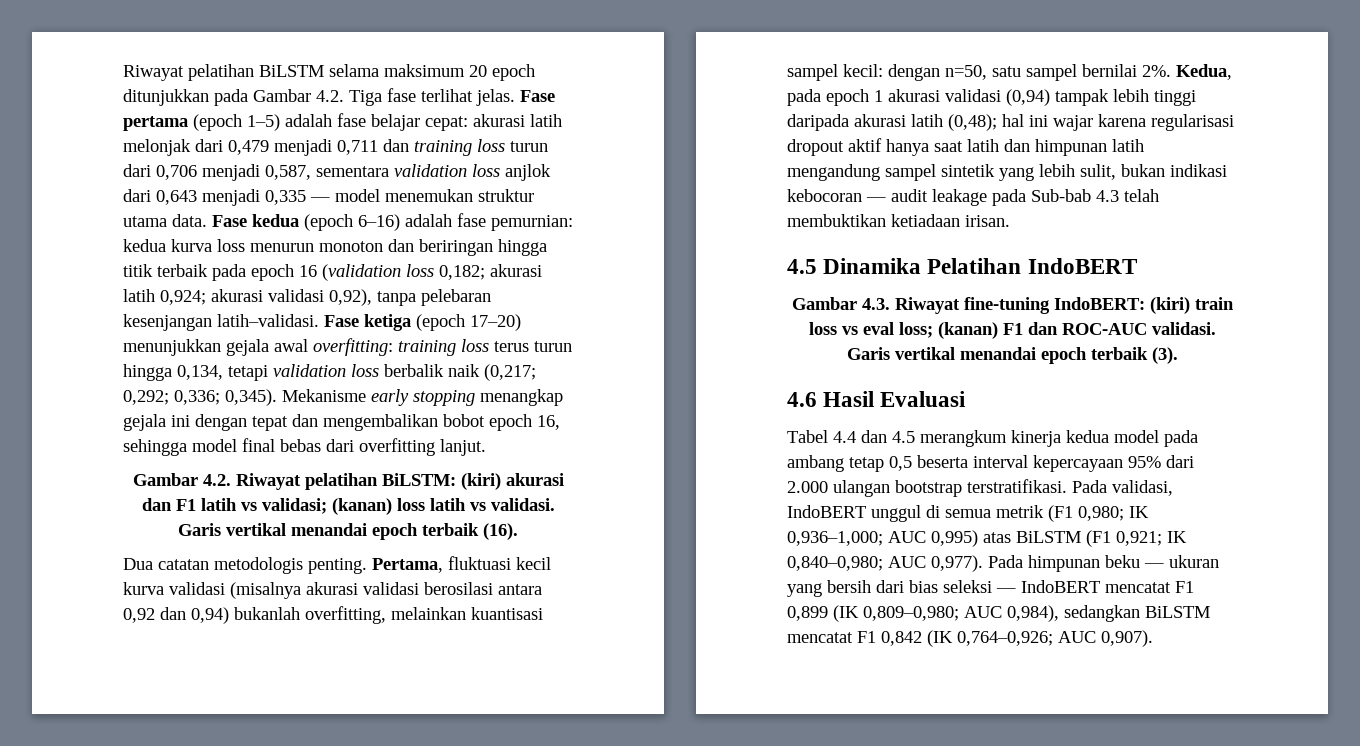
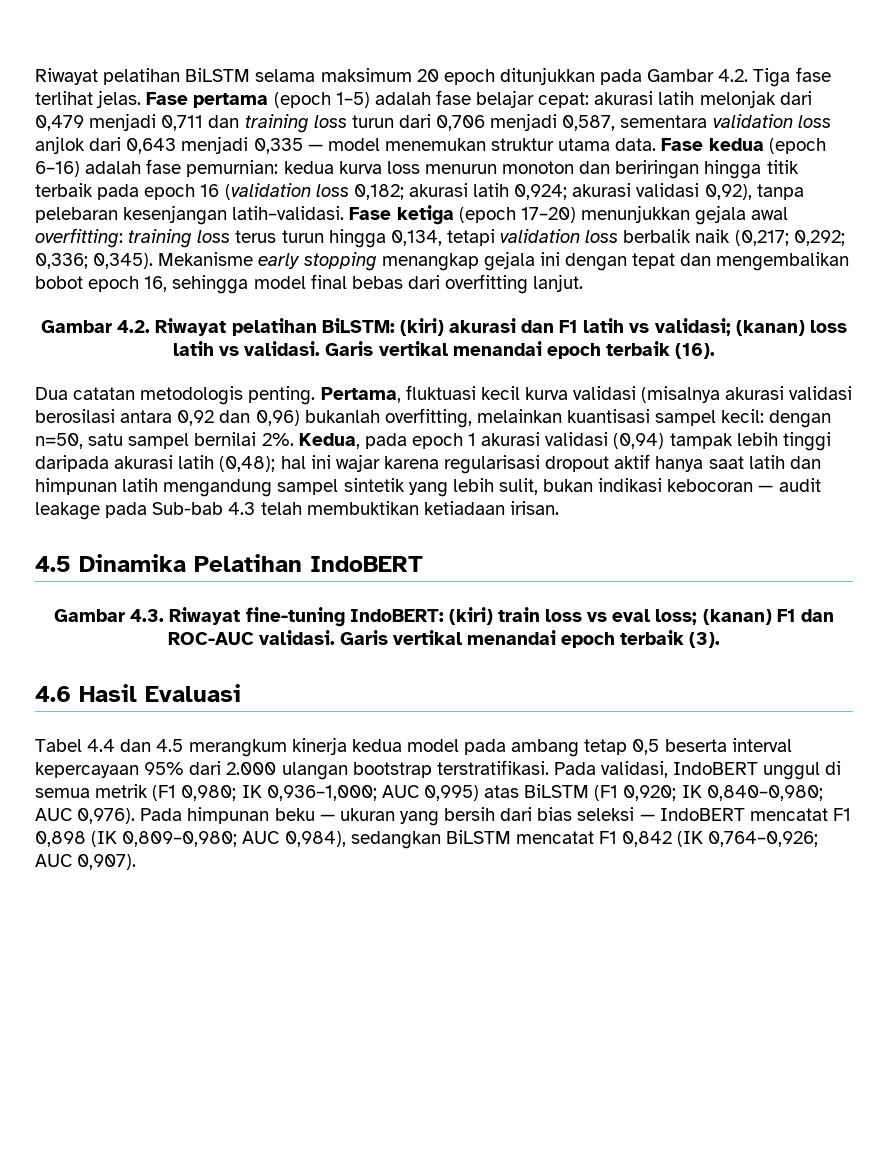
- Pertama, fluktuasi kecil kurva validasi (misalnya akurasi validasi berosilasi antara 0,92 dan 0,94) bukanlah overfitting, melainkan kuantisasi sampel kecil: dengan n=50, satu sampel bernilai 2%.
+ Pertama, fluktuasi kecil kurva validasi (misalnya akurasi validasi berosilasi antara 0,92 dan 0,96) bukanlah overfitting, melainkan kuantisasi sampel kecil: dengan n=50, satu sampel bernilai 2%.
- Pada validasi, IndoBERT unggul di semua metrik (F1 0,980; IK 0,936–1,000; AUC 0,995) atas BiLSTM (F1 0,921; IK 0,840–0,980; AUC 0,977).
+ Pada validasi, IndoBERT unggul di semua metrik (F1 0,980; IK 0,936–1,000; AUC 0,995) atas BiLSTM (F1 0,920; IK 0,840–0,980; AUC 0,976).
- Pada himpunan beku — ukuran yang bersih dari bias seleksi — IndoBERT mencatat F1 0,899 (IK 0,809–0,980; AUC 0,984), sedangkan BiLSTM mencatat F1 0,842 (IK 0,764–0,926; AUC 0,907).
+ Pada himpunan beku — ukuran yang bersih dari bias seleksi — IndoBERT mencatat F1 0,898 (IK 0,809–0,980; AUC 0,984), sedangkan BiLSTM mencatat F1 0,842 (IK 0,764–0,926; AUC 0,907).

